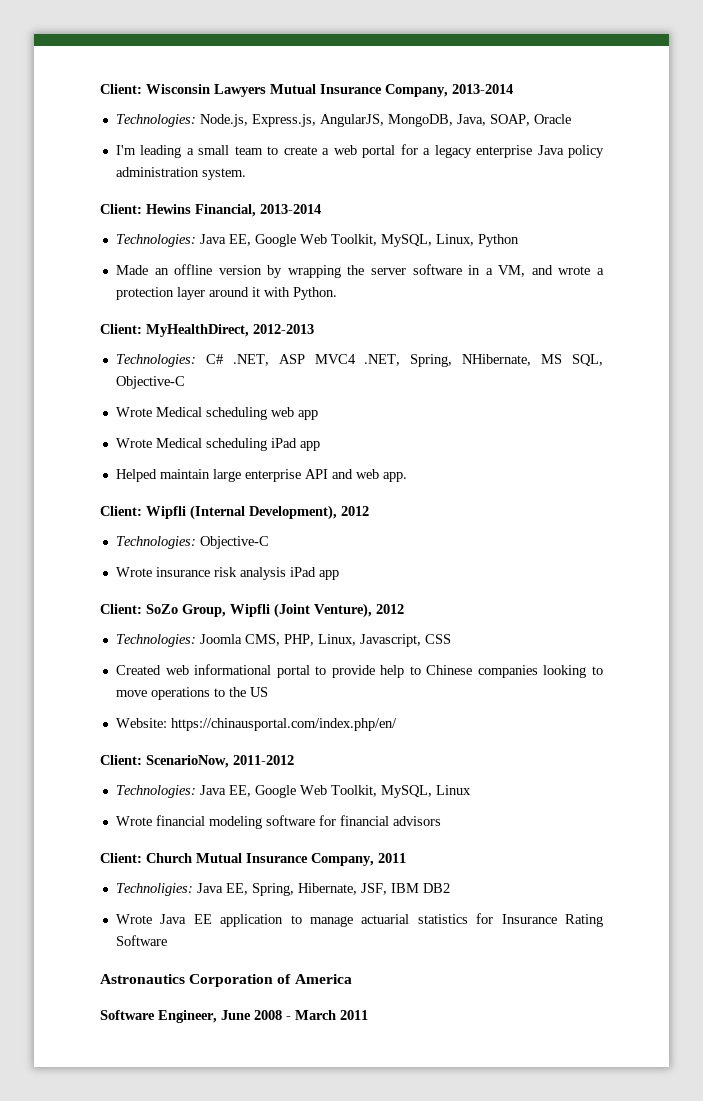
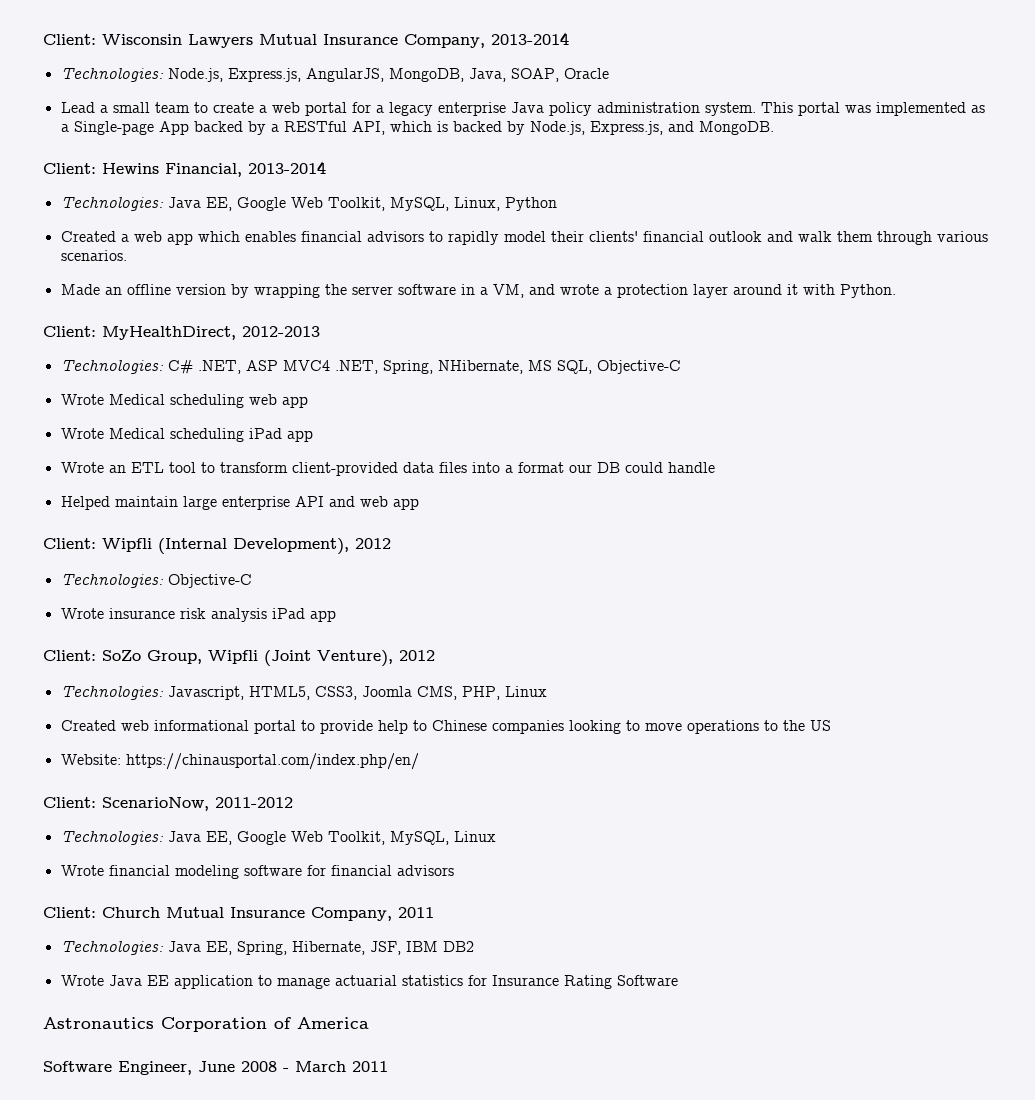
- I'm leading a small team to create a web portal for a legacy enterprise Java policy administration system.
+ Lead a small team to create a web portal for a legacy enterprise Java policy administration system. This portal was implemented as a Single-page App backed by a RESTful API, which is backed by Node.js, Express.js, and MongoDB.
+ Created a web app which enables financial advisors to rapidly model their clients' financial outlook and walk them through various scenarios.
+ Wrote an ETL tool to transform client-provided data files into a format our DB could handle
- Helped maintain large enterprise API and web app.
+ Helped maintain large enterprise API and web app
- Technologies: Joomla CMS, PHP, Linux, Javascript, CSS
+ Technologies: Javascript, HTML5, CSS3, Joomla CMS, PHP, Linux
- Technoligies: Java EE, Spring, Hibernate, JSF, IBM DB2
+ Technologies: Java EE, Spring, Hibernate, JSF, IBM DB2

